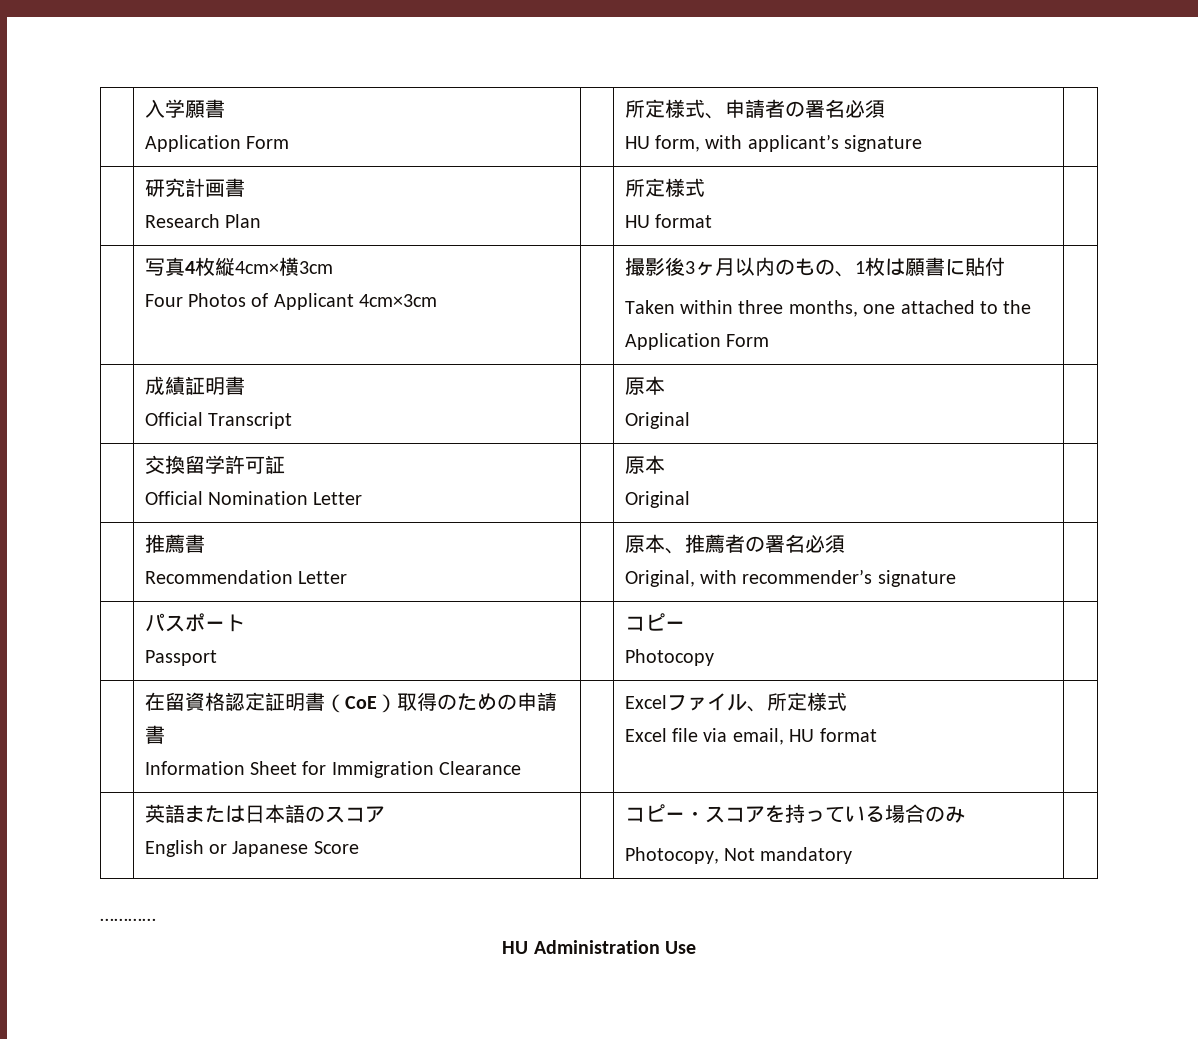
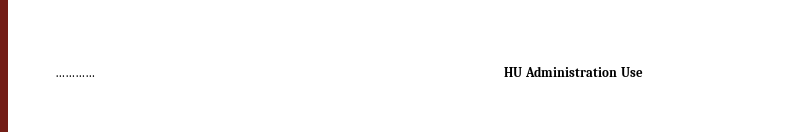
- | 入学願書
- Application Form | | 所定様式、申請者の署名必須
- HU form, with applicant’s signature |
- | 研究計画書
- Research Plan | | 所定様式
- HU format |
- | 写真4枚縦4cm×横3cm
- Four Photos of Applicant 4cm×3cm | | 撮影後3ヶ月以内のもの、1枚は願書に貼付
- Taken within three months, one attached to the Application Form |
- | 成績証明書
- Official Transcript | | 原本
- Original |
- | 交換留学許可証
- Official Nomination Letter | | 原本
- Original |
- | 推薦書
- Recommendation Letter | | 原本、推薦者の署名必須
- Original, with recommender’s signature |
- | パスポート
- Passport | | コピー
- Photocopy |
- | 在留資格認定証明書（CoE）取得のための申請書
- Information Sheet for Immigration Clearance | | Excelファイル、所定様式
- Excel file via email, HU format |
- | 英語または日本語のスコア
- English or Japanese Score | | コピー・スコアを持っている場合のみ
- Photocopy, Not mandatory |

